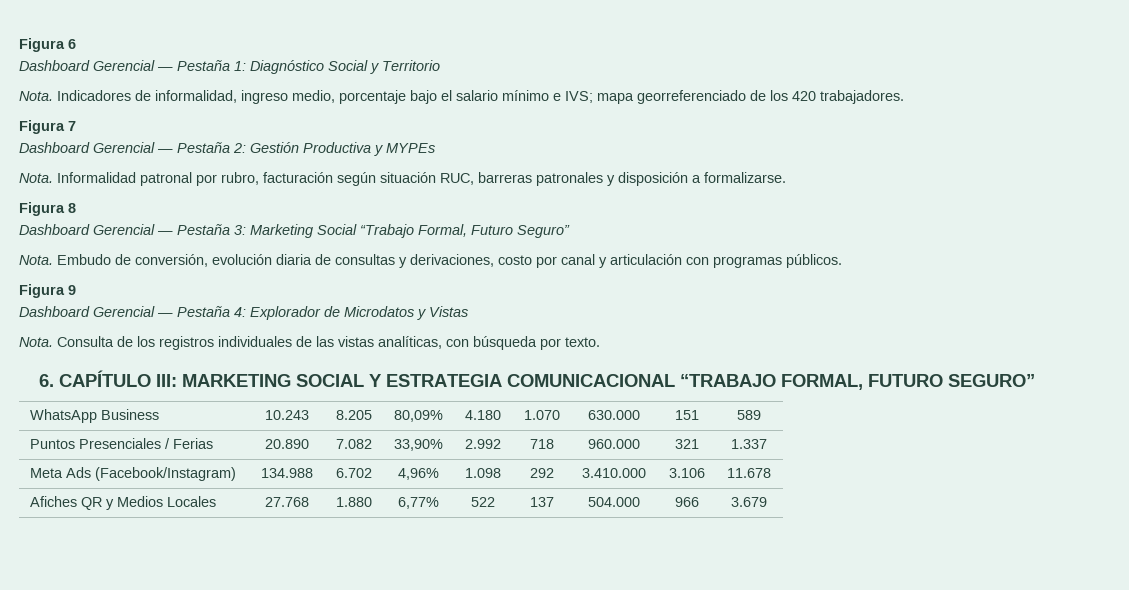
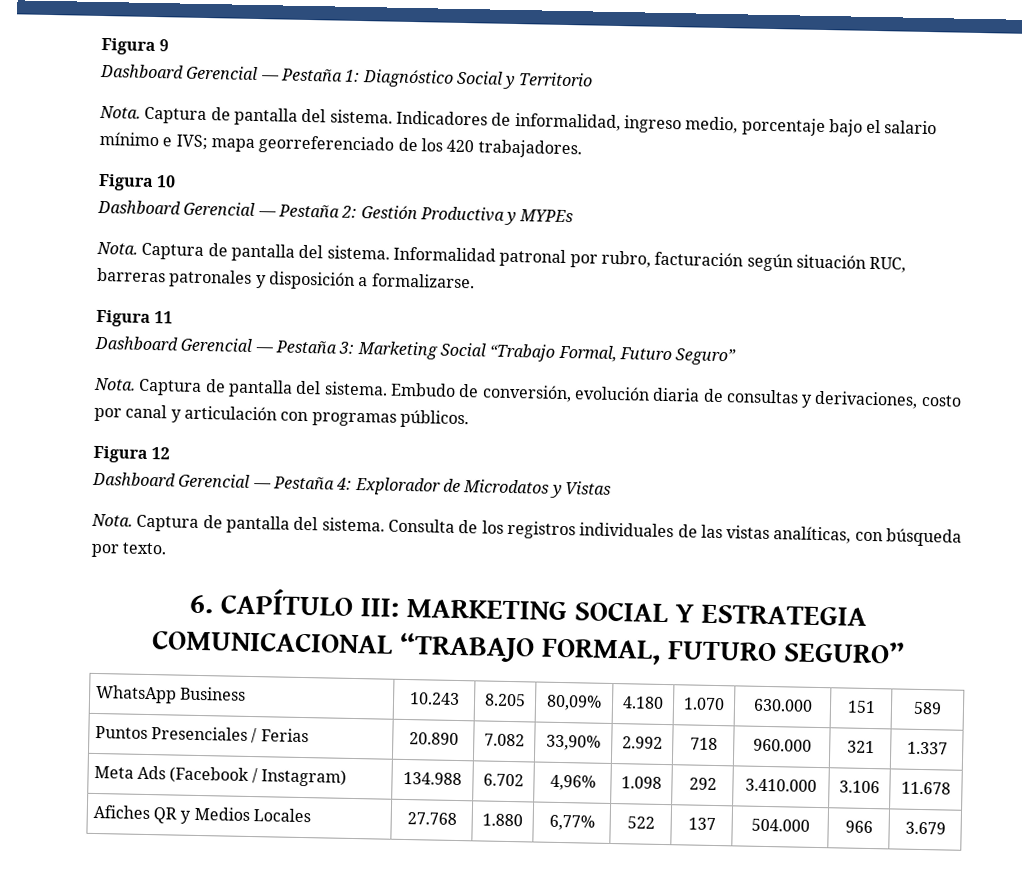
- Figura 6
+ Figura 9
  Dashboard Gerencial — Pestaña 1: Diagnóstico Social y Territorio
- Nota.
+ Nota. Captura de pantalla del sistema.
- Figura 7
+ Figura 10
  Dashboard Gerencial — Pestaña 2: Gestión Productiva y MYPEs
- Nota.
+ Nota. Captura de pantalla del sistema.
- Figura 8
+ Figura 11
  Dashboard Gerencial — Pestaña 3: Marketing Social “Trabajo Formal, Futuro Seguro”
- Nota.
+ Nota. Captura de pantalla del sistema.
- Figura 9
+ Figura 12
  Dashboard Gerencial — Pestaña 4: Explorador de Microdatos y Vistas
- Nota.
+ Nota. Captura de pantalla del sistema.
- Meta Ads (Facebook/Instagram) | 134.988 | 6.702 | 4,96% | 1.098 | 292 | 3.410.000 | 3.106 | 11.678
+ Meta Ads (Facebook / Instagram) | 134.988 | 6.702 | 4,96% | 1.098 | 292 | 3.410.000 | 3.106 | 11.678

